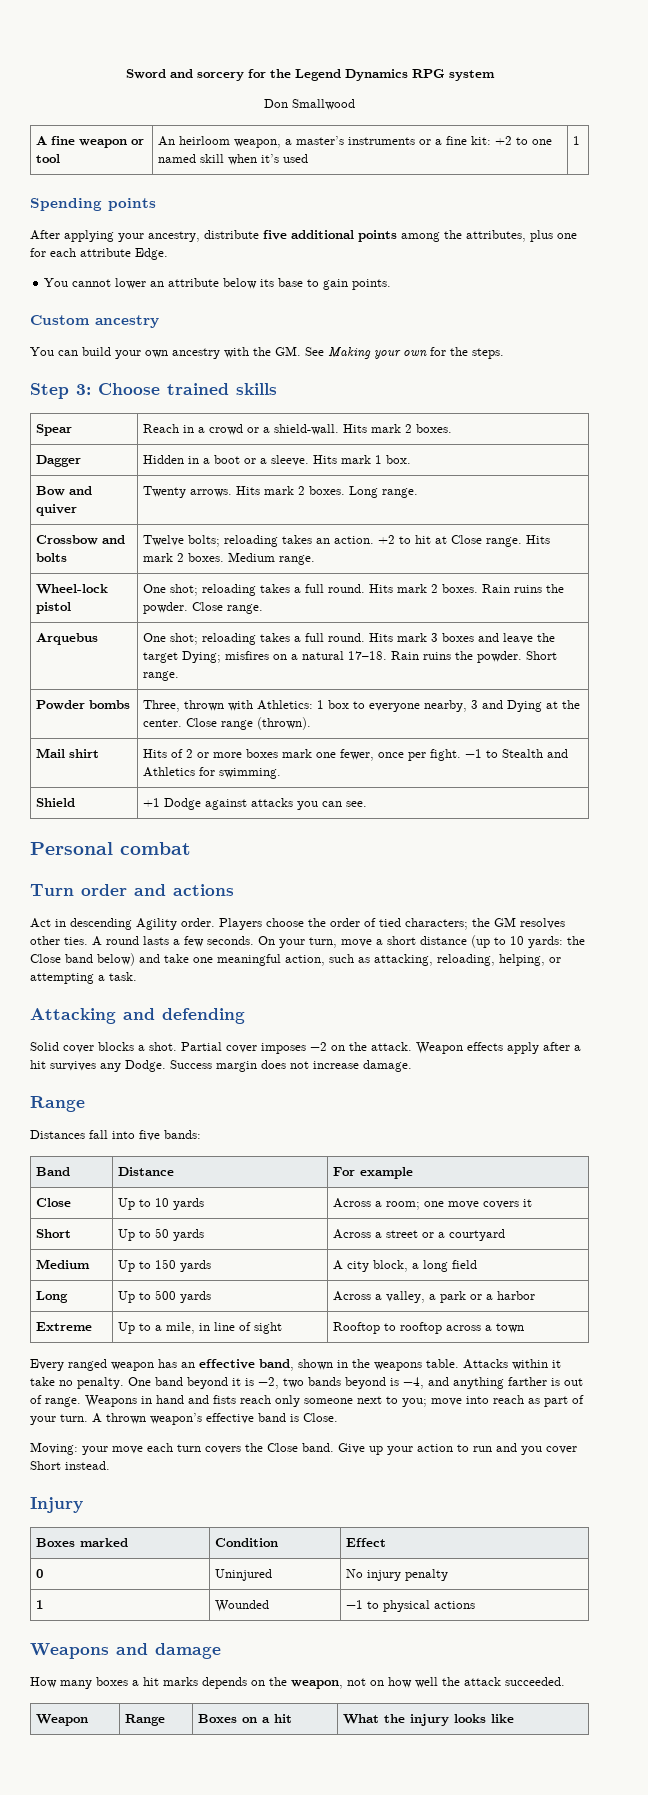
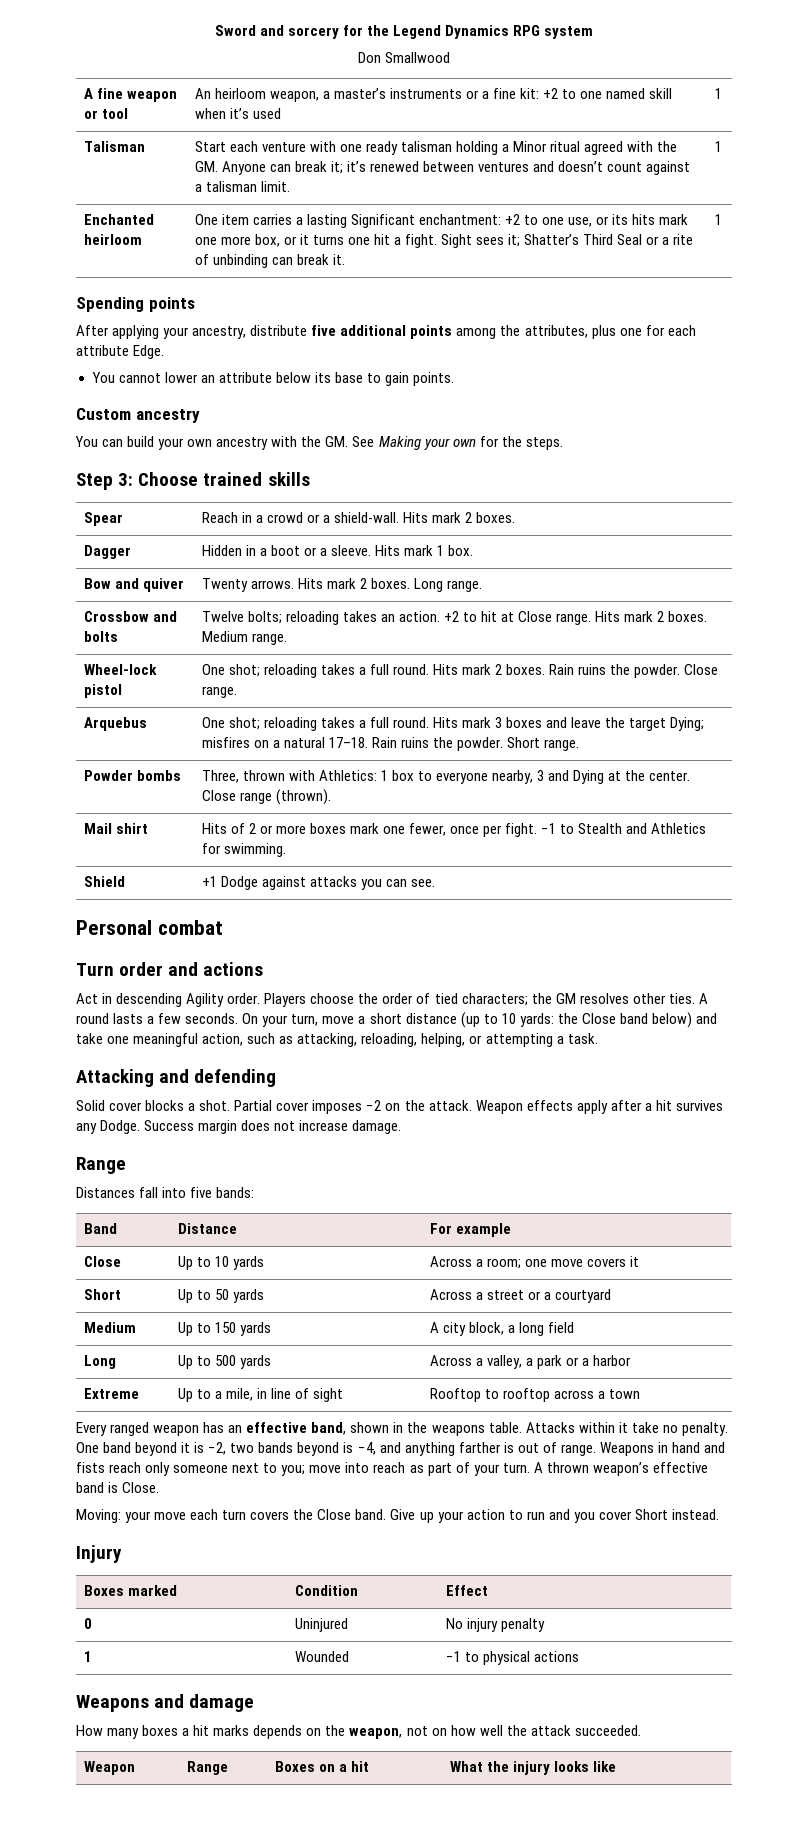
+ Talisman | Start each venture with one ready talisman holding a Minor ritual agreed with the GM. Anyone can break it; it’s renewed between ventures and doesn’t count against a talisman limit. | 1
+ Enchanted heirloom | One item carries a lasting Significant enchantment: +2 to one use, or its hits mark one more box, or it turns one hit a fight. Sight sees it; Shatter’s Third Seal or a rite of unbinding can break it. | 1

